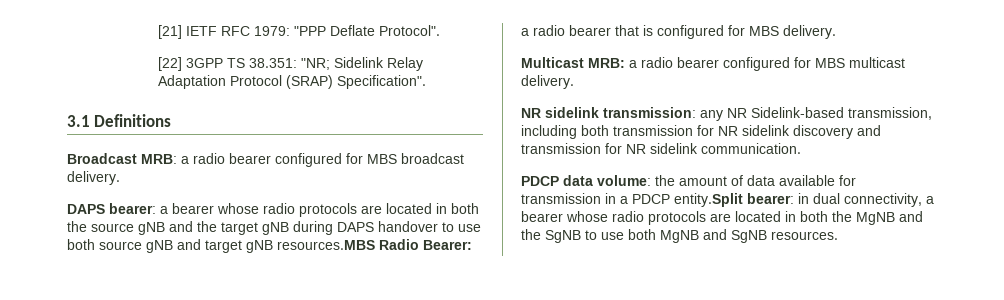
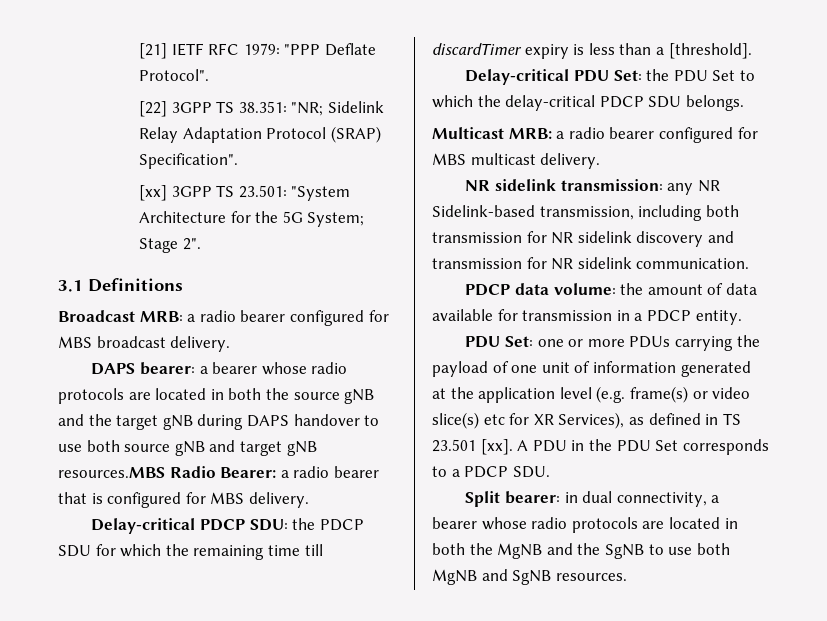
+ [xx] 3GPP TS 23.501: "System Architecture for the 5G System; Stage 2".
+ Delay-critical PDCP SDU: the PDCP SDU for which the remaining time till discardTimer expiry is less than a [threshold].
+ Delay-critical PDU Set: the PDU Set to which the delay-critical PDCP SDU belongs.
- PDCP data volume: the amount of data available for transmission in a PDCP entity.Split bearer: in dual connectivity, a bearer whose radio protocols are located in both the MgNB and the SgNB to use both MgNB and SgNB resources.
+ PDCP data volume: the amount of data available for transmission in a PDCP entity.
+ PDU Set: one or more PDUs carrying the payload of one unit of information generated at the application level (e.g. frame(s) or video slice(s) etc for XR Services), as defined in TS 23.501 [xx]. A PDU in the PDU Set corresponds to a PDCP SDU.
+ Split bearer: in dual connectivity, a bearer whose radio protocols are located in both the MgNB and the SgNB to use both MgNB and SgNB resources.

